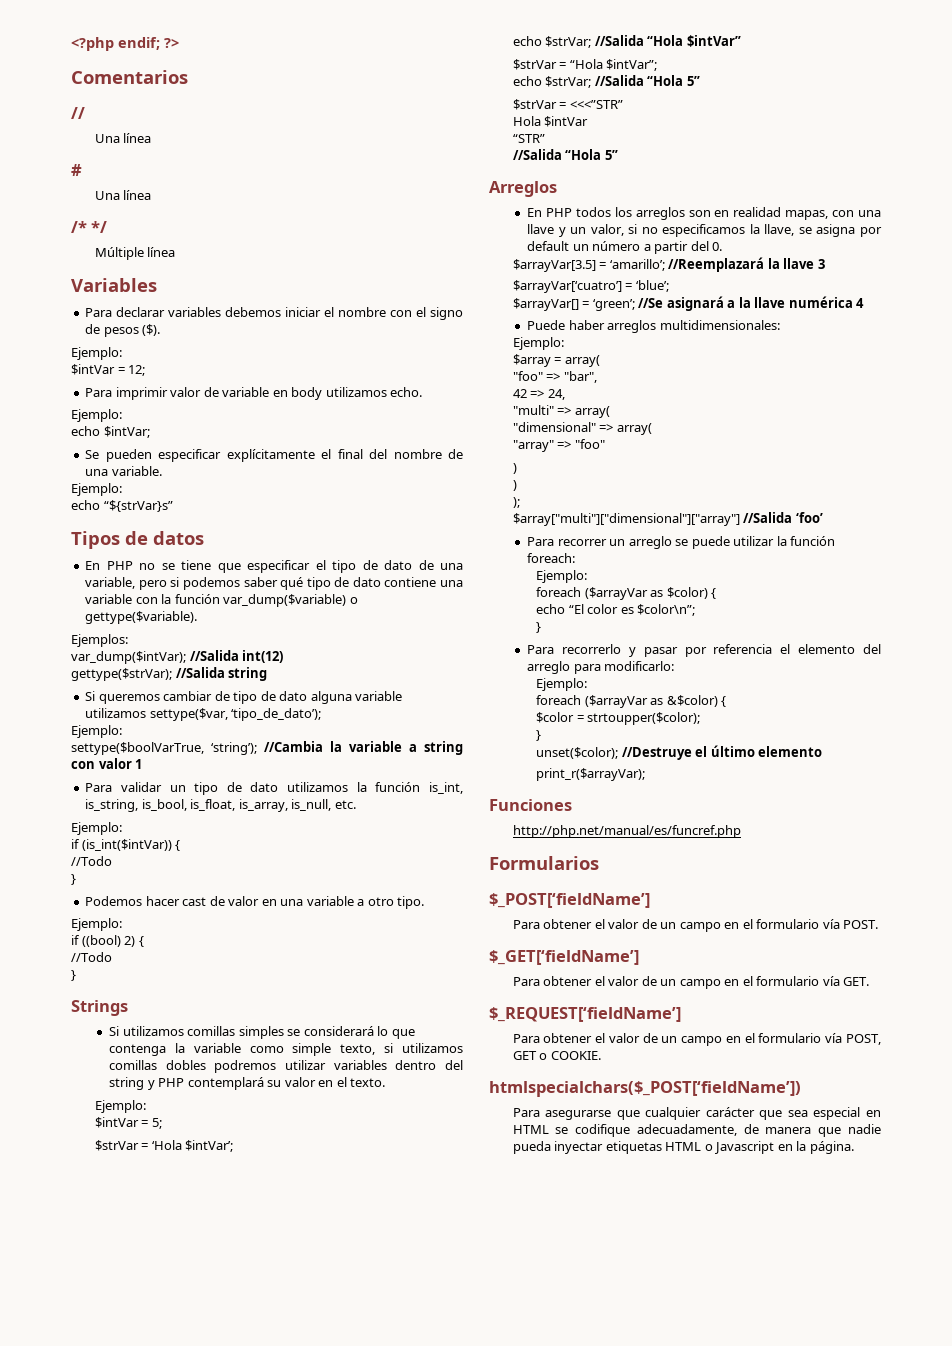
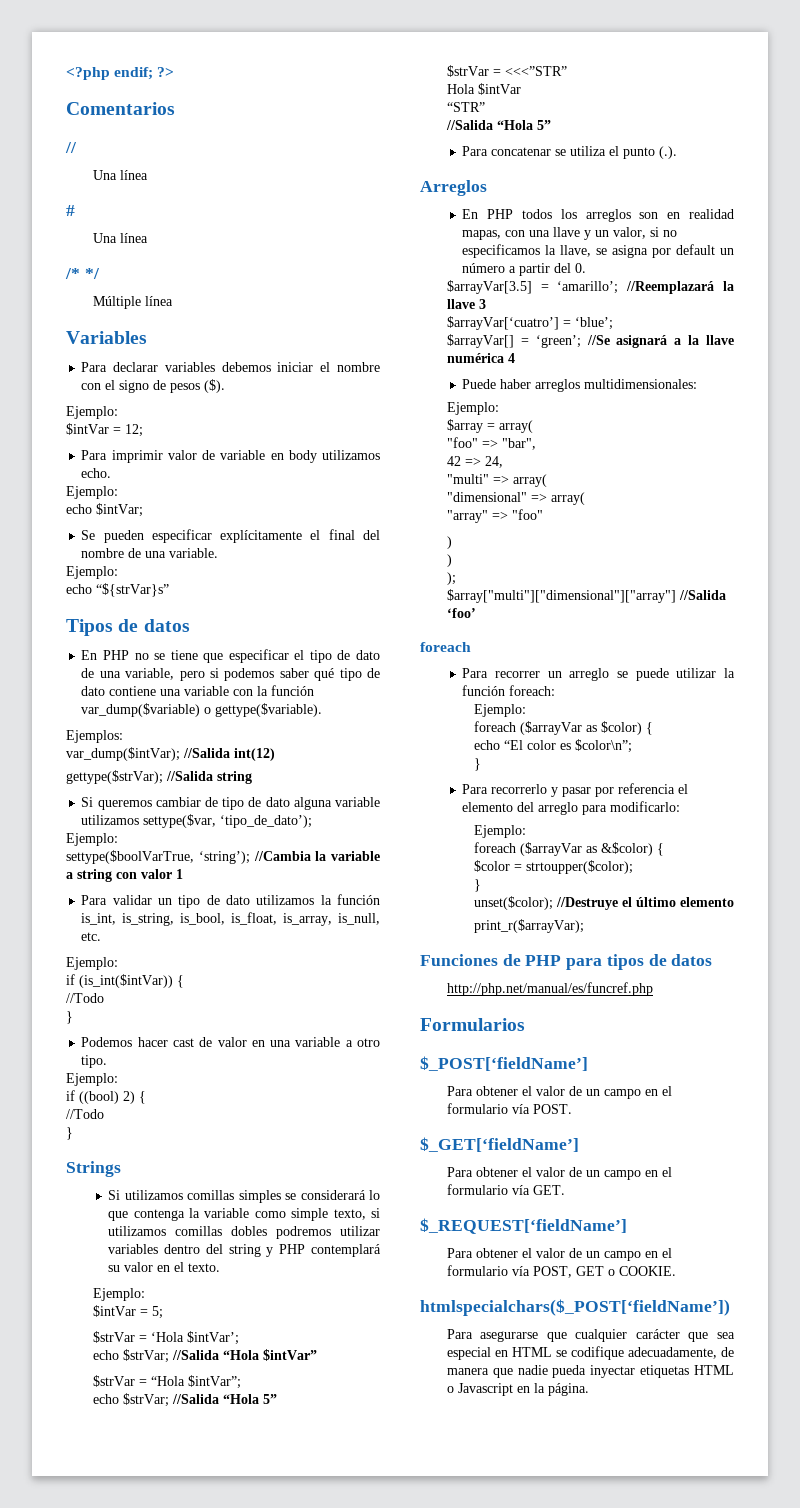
+ Para concatenar se utiliza el punto (.).
  $array["multi"]["dimensional"]["array"] //Salida ‘foo’
+ foreach
- Funciones
+ Funciones de PHP para tipos de datos

